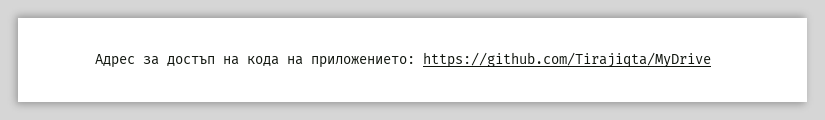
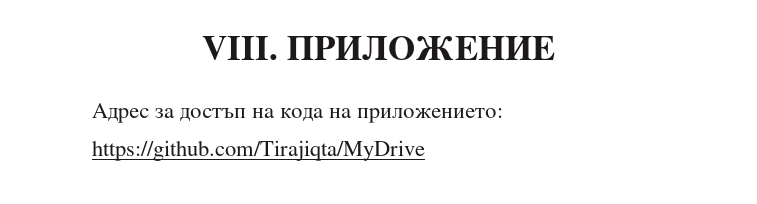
+ VIII. ПРИЛОЖЕНИЕ

